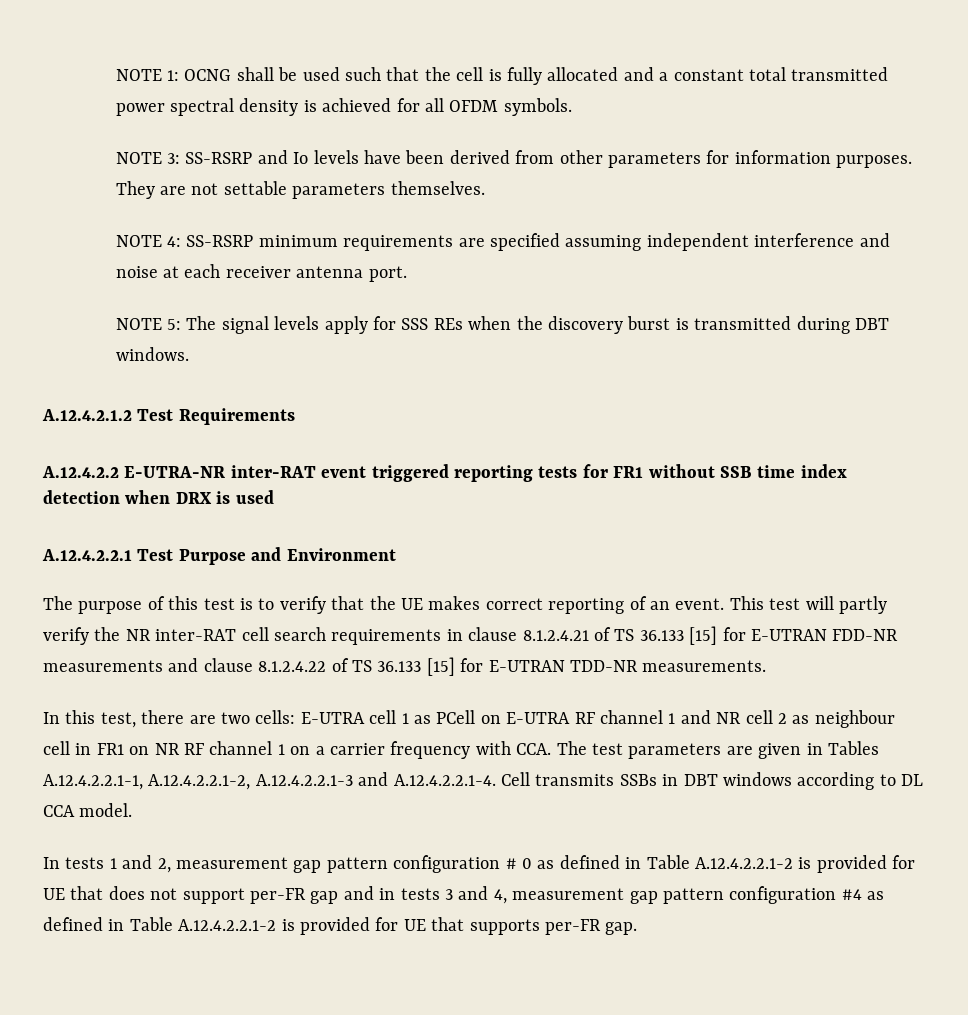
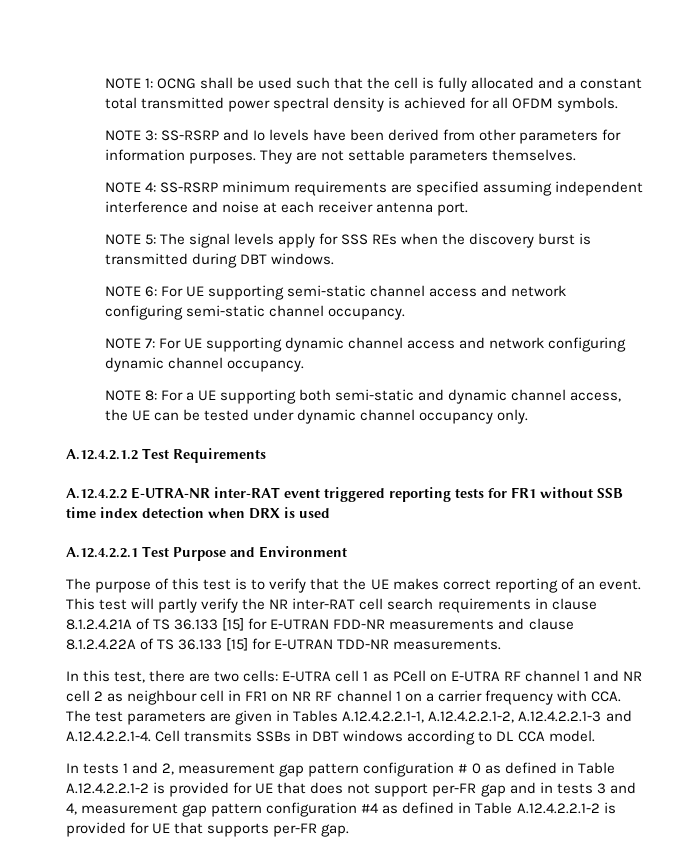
+ NOTE 6: For UE supporting semi-static channel access and network configuring semi-static channel occupancy.
+ NOTE 7: For UE supporting dynamic channel access and network configuring dynamic channel occupancy.
+ NOTE 8: For a UE supporting both semi-static and dynamic channel access, the UE can be tested under dynamic channel occupancy only.
- This test will partly verify the NR inter-RAT cell search requirements in clause 8.1.2.4.21 of TS 36.133 [15] for E-UTRAN FDD-NR measurements and clause 8.1.2.4.22 of TS 36.133 [15] for E-UTRAN TDD-NR measurements.
+ This test will partly verify the NR inter-RAT cell search requirements in clause 8.1.2.4.21A of TS 36.133 [15] for E-UTRAN FDD-NR measurements and clause 8.1.2.4.22A of TS 36.133 [15] for E-UTRAN TDD-NR measurements.

